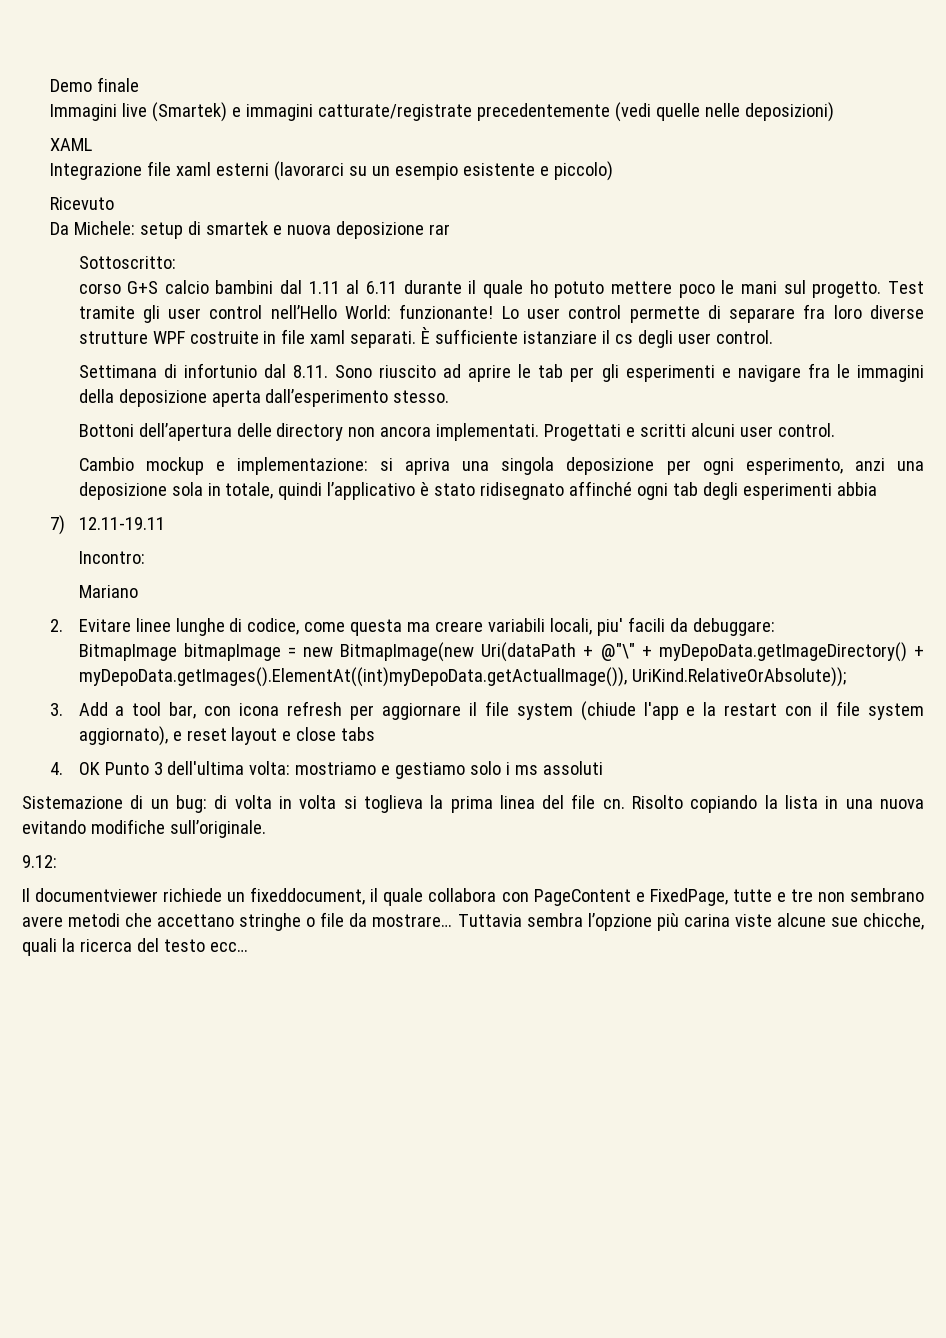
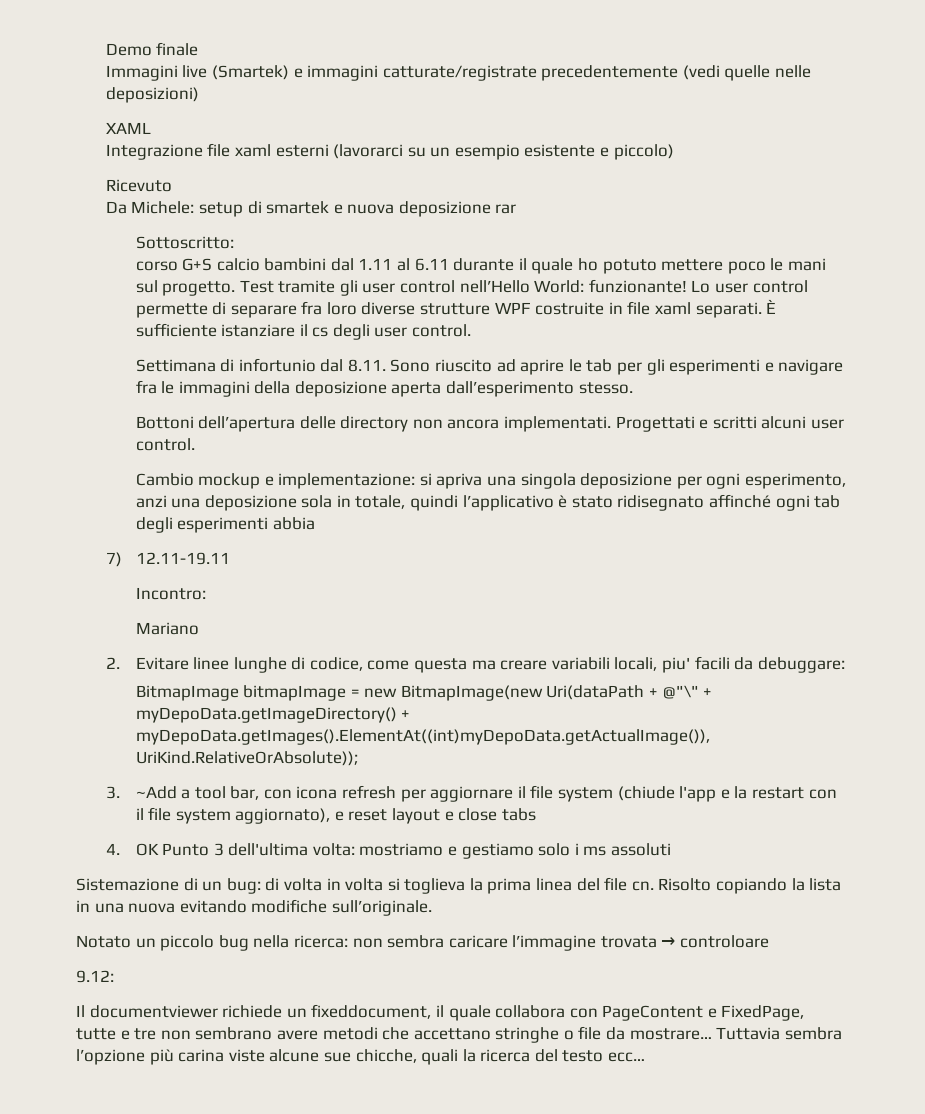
- 3. Add a tool bar, con icona refresh per aggiornare il file system (chiude l'app e la restart con il file system aggiornato), e reset layout e close tabs
+ 3. ~Add a tool bar, con icona refresh per aggiornare il file system (chiude l'app e la restart con il file system aggiornato), e reset layout e close tabs
+ Notato un piccolo bug nella ricerca: non sembra caricare l’immagine trovata → controloare

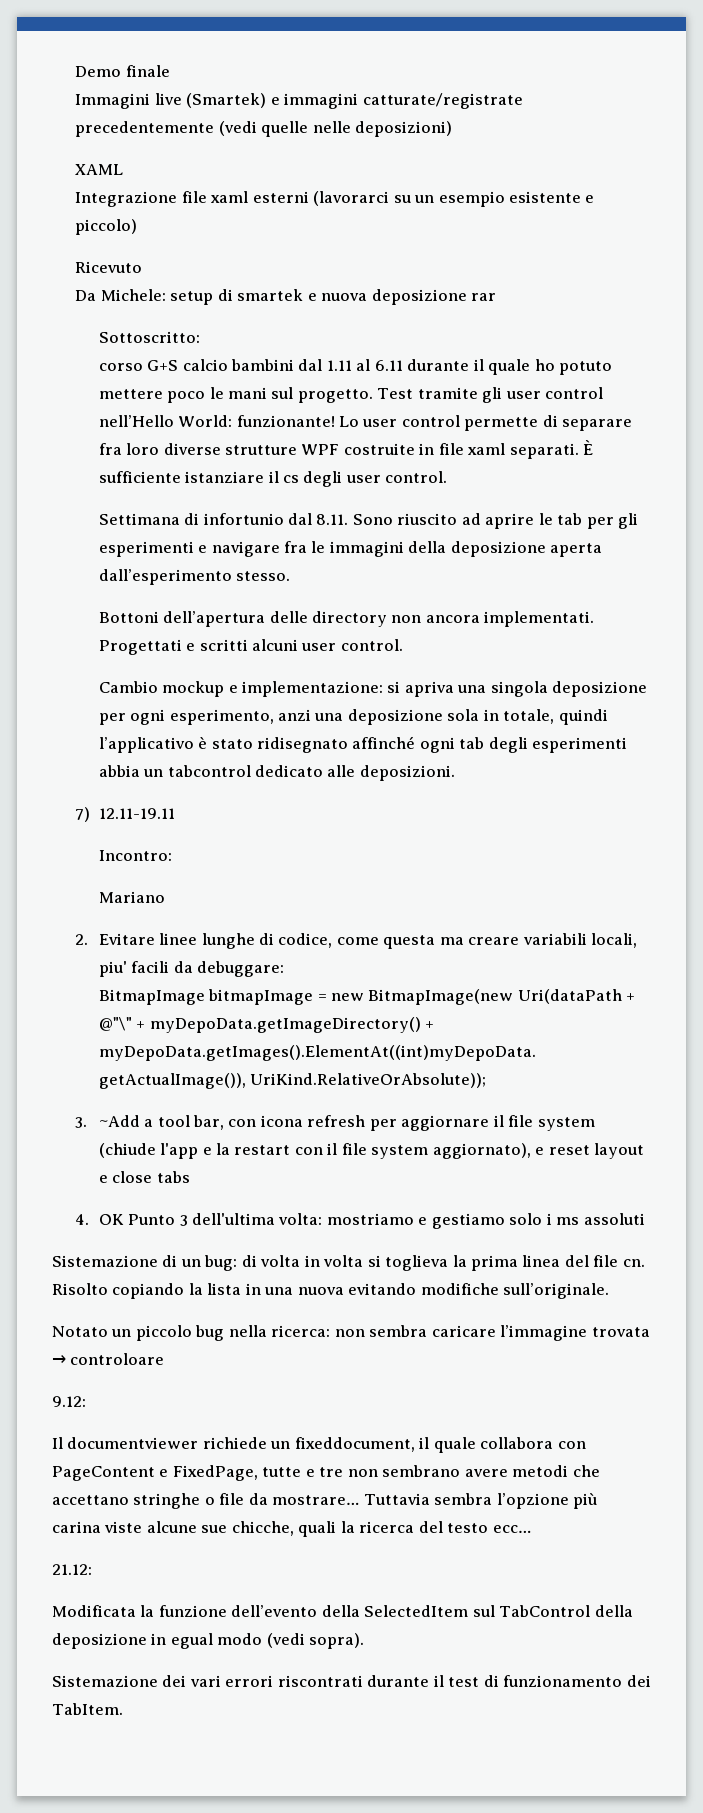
- Cambio mockup e implementazione: si apriva una singola deposizione per ogni esperimento, anzi una deposizione sola in totale, quindi l’applicativo è stato ridisegnato affinché ogni tab degli esperimenti abbia
+ Cambio mockup e implementazione: si apriva una singola deposizione per ogni esperimento, anzi una deposizione sola in totale, quindi l’applicativo è stato ridisegnato affinché ogni tab degli esperimenti abbia un tabcontrol dedicato alle deposizioni.
+ 21.12:
+ Modificata la funzione dell’evento della SelectedItem sul TabControl della deposizione in egual modo (vedi sopra).
+ Sistemazione dei vari errori riscontrati durante il test di funzionamento dei TabItem.

